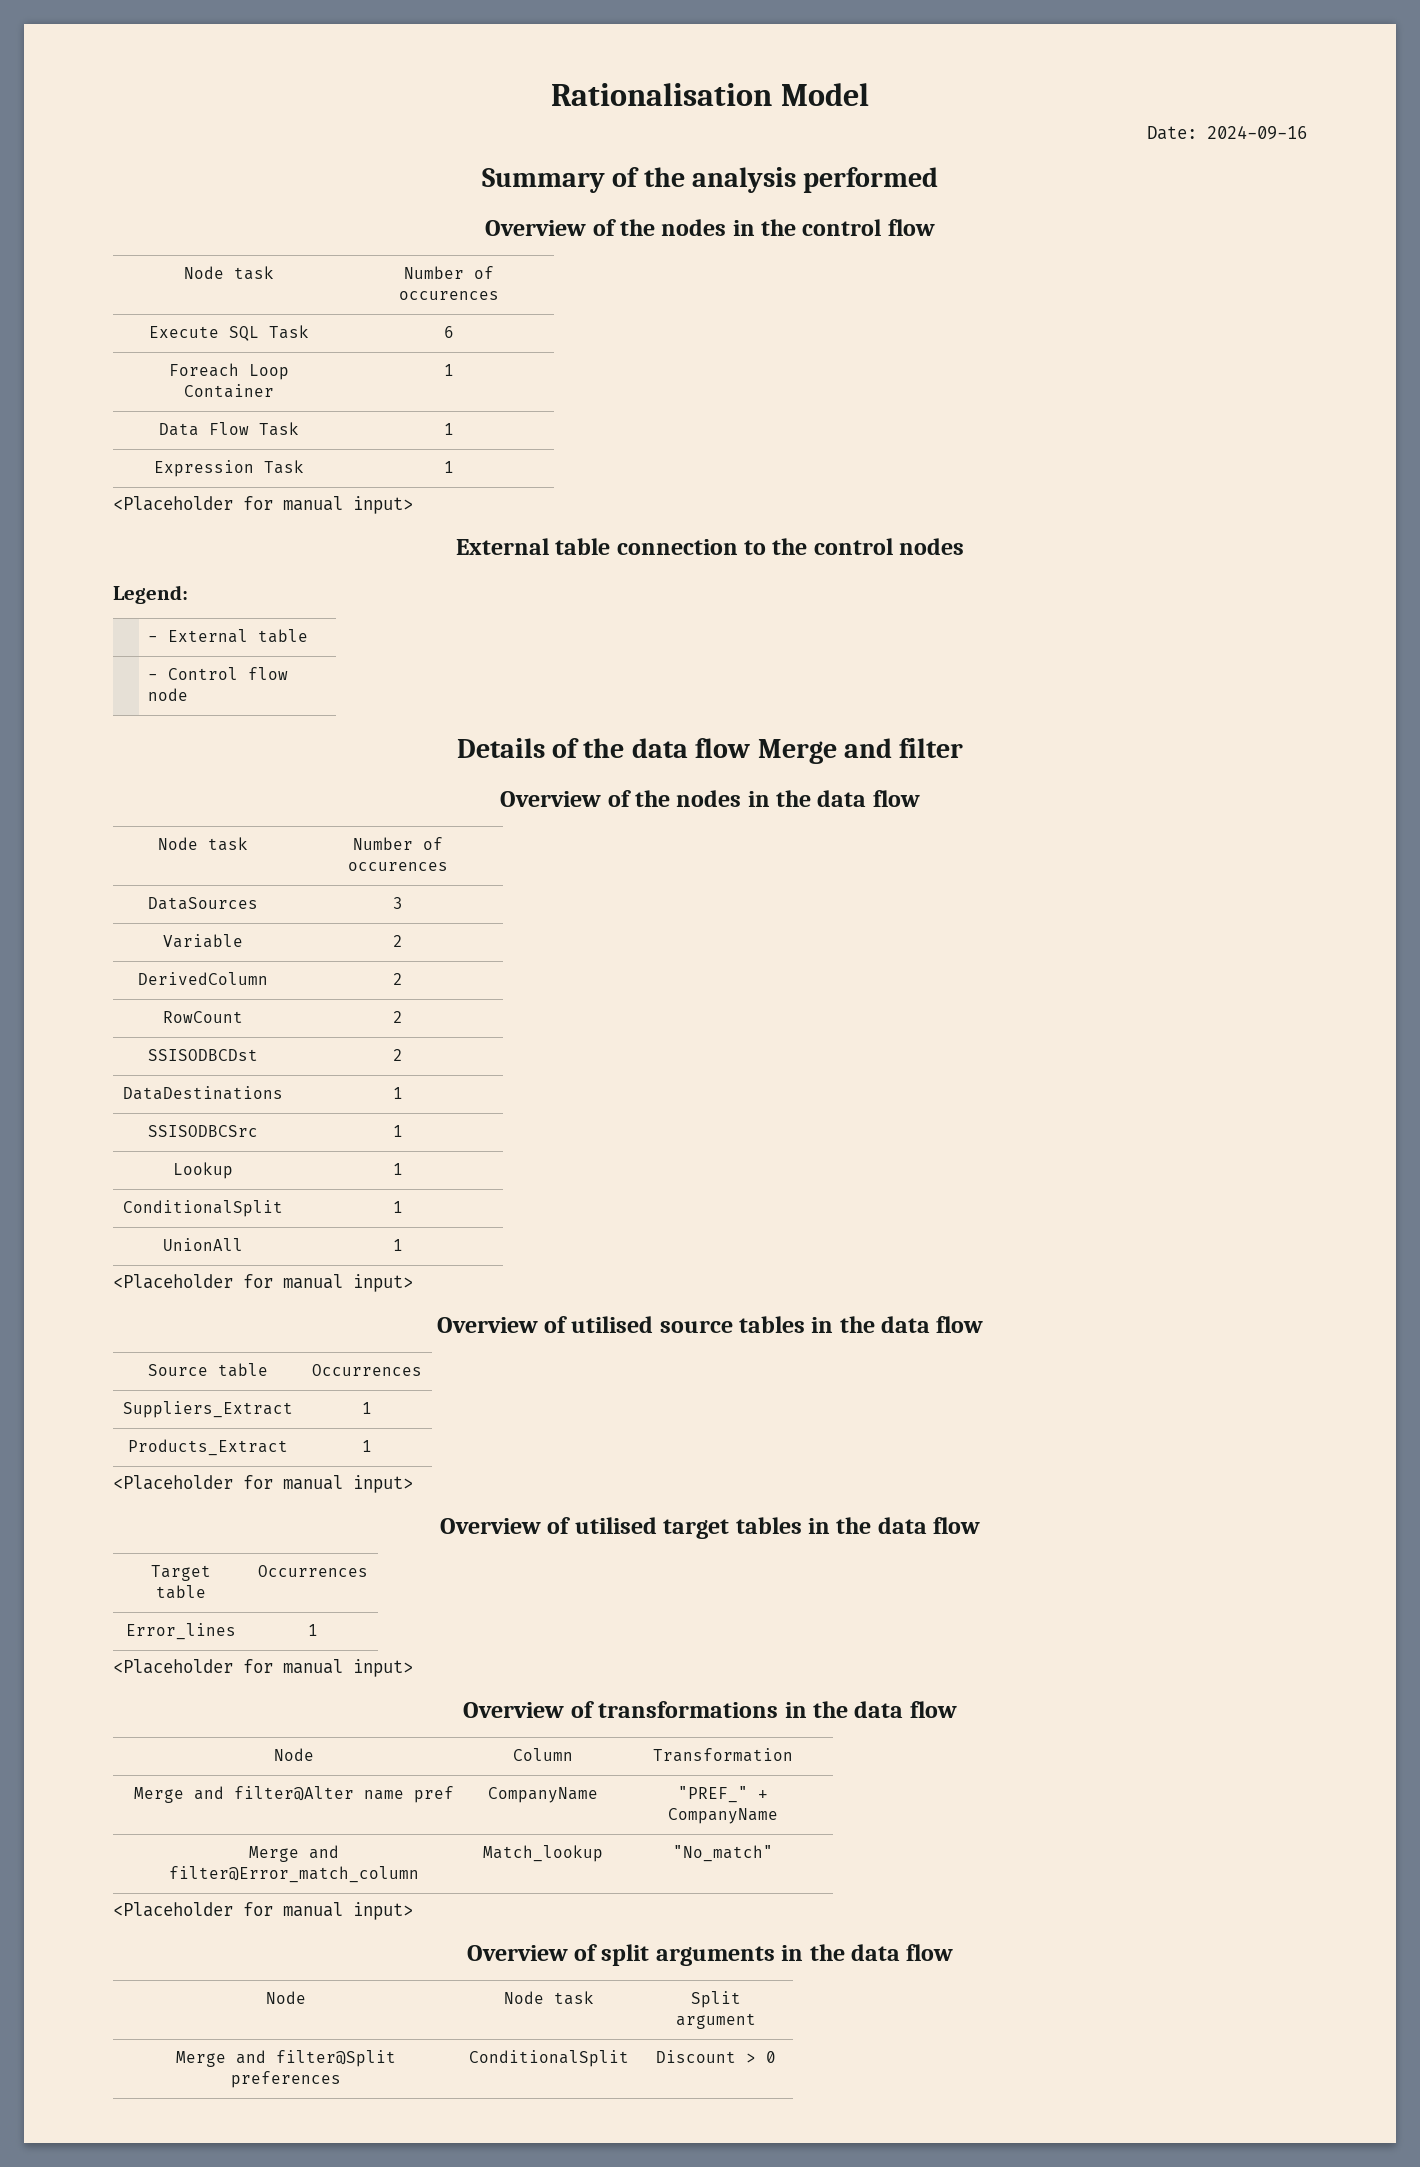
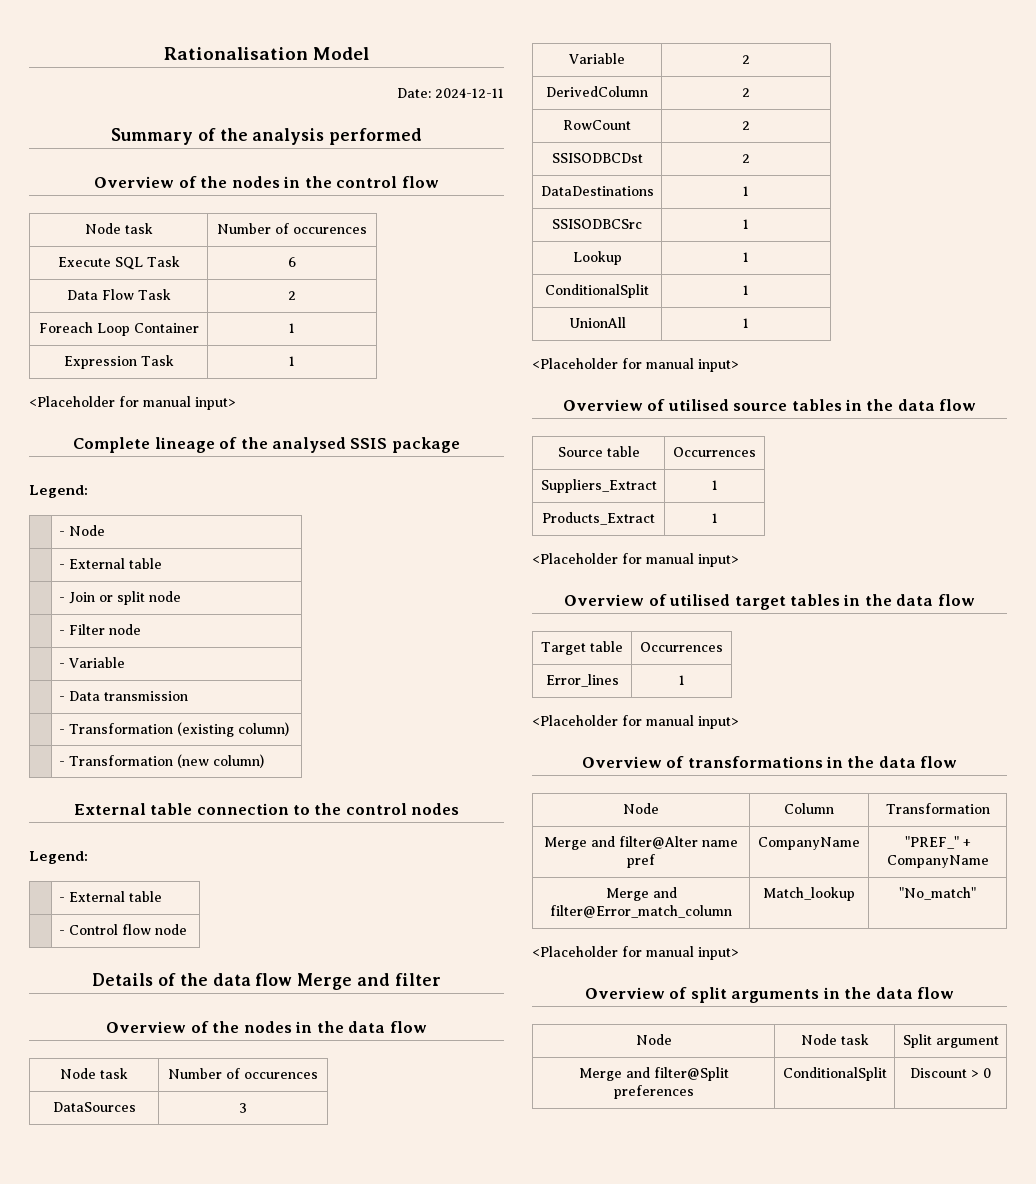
- Date: 2024-09-16
+ Date: 2024-12-11
+ Data Flow Task | 2
- Data Flow Task | 1
+ Complete lineage of the analysed SSIS package
+ Legend:
+ | - Node
+ | - External table
+ | - Join or split node
+ | - Filter node
+ | - Variable
+ | - Data transmission
+ | - Transformation (existing column)
+ | - Transformation (new column)

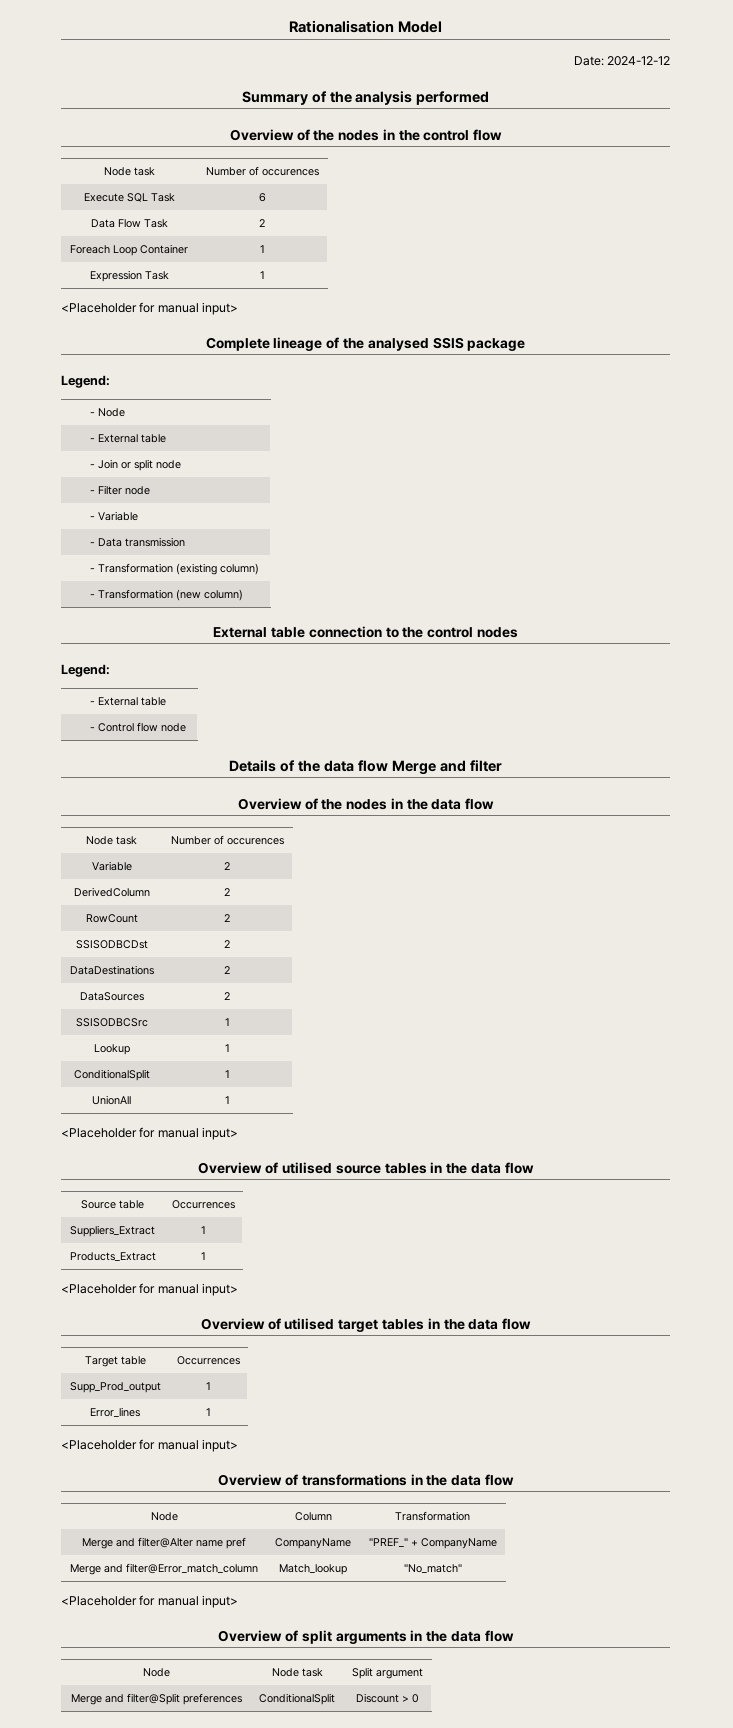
- Date: 2024-12-11
+ Date: 2024-12-12
- DataSources | 3
- DataDestinations | 1
+ DataDestinations | 2
+ DataSources | 2
+ Supp_Prod_output | 1

